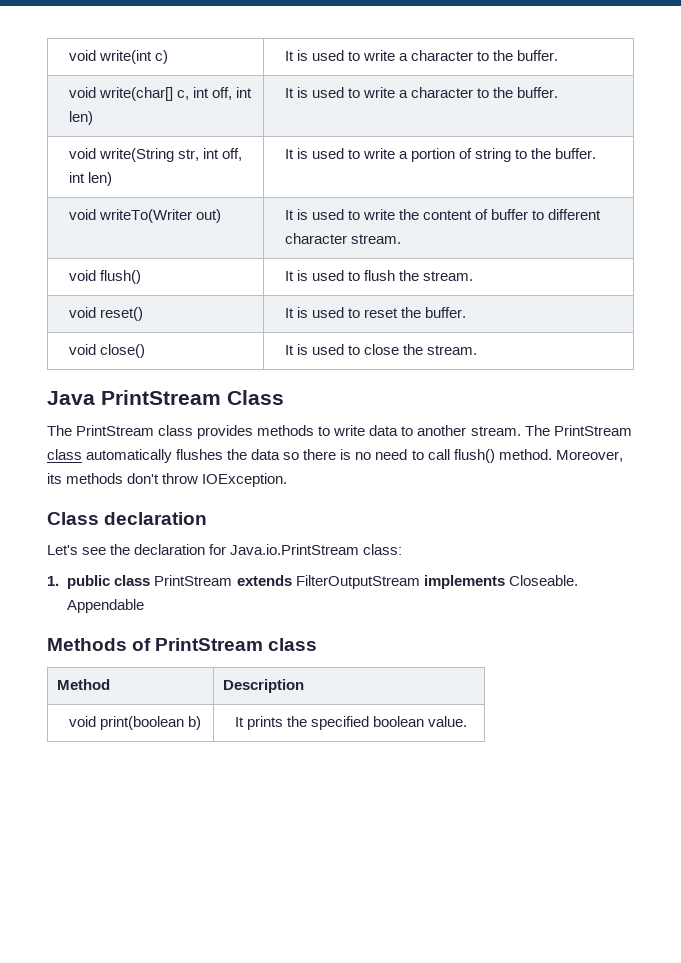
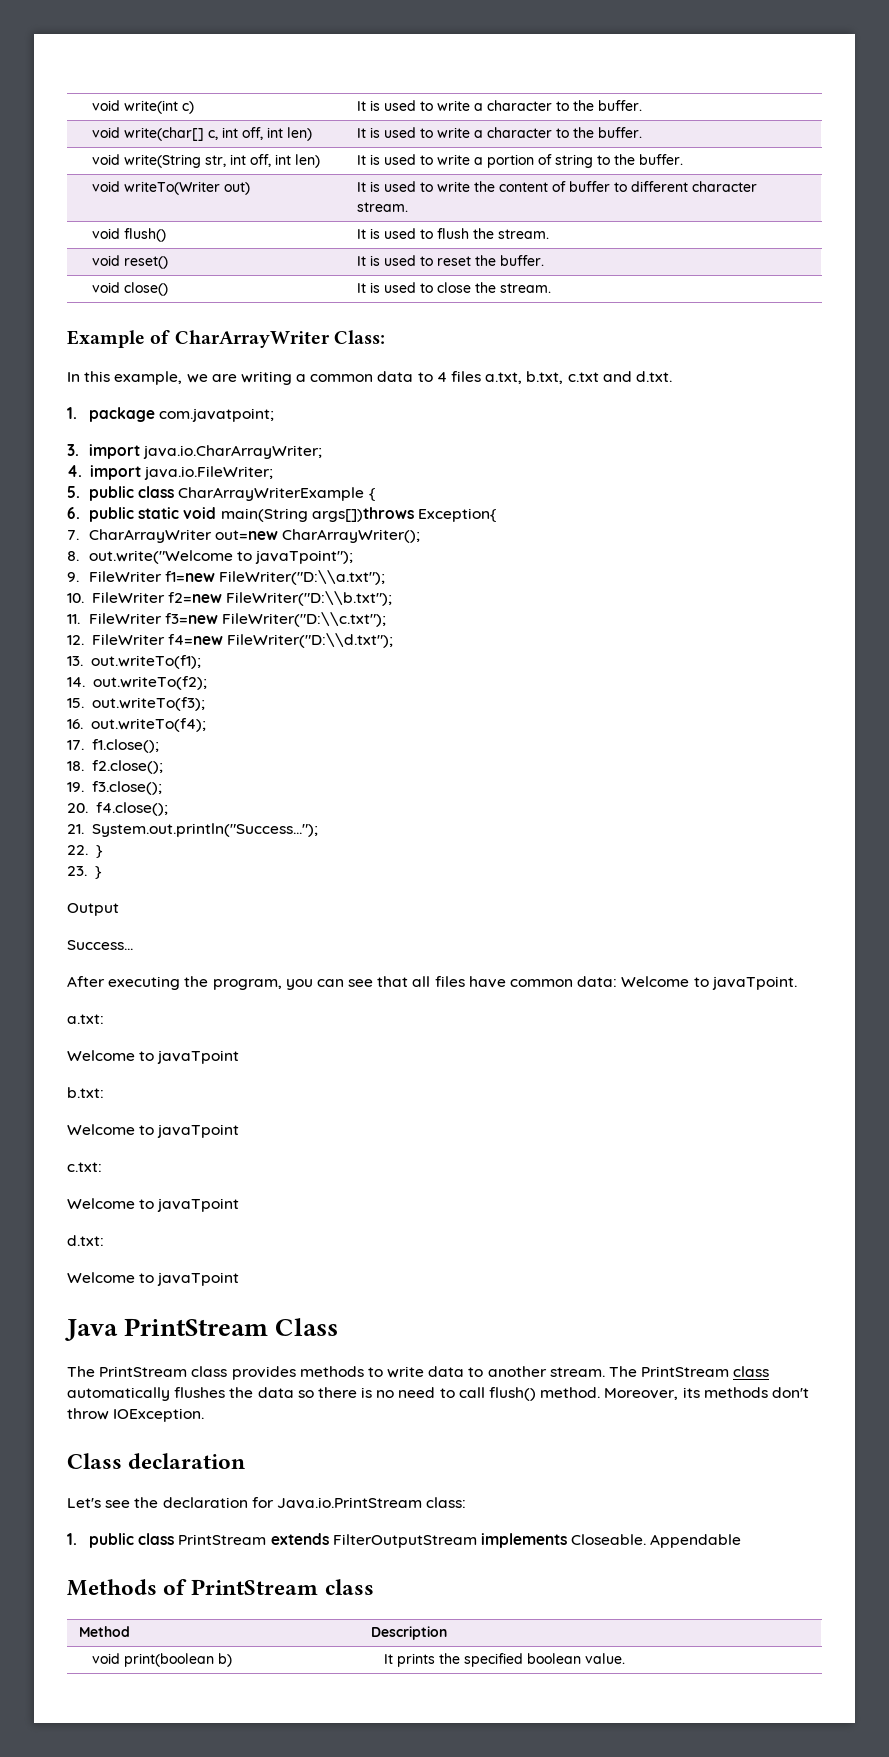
+ Example of CharArrayWriter Class:
+ In this example, we are writing a common data to 4 files a.txt, b.txt, c.txt and d.txt.
+ 1. package com.javatpoint;
+ 3. import java.io.CharArrayWriter;
+ 4. import java.io.FileWriter;
+ 5. public class CharArrayWriterExample {
+ 6. public static void main(String args[])throws Exception{
+ 7. CharArrayWriter out=new CharArrayWriter();
+ 8. out.write("Welcome to javaTpoint");
+ 9. FileWriter f1=new FileWriter("D:\\a.txt");
+ 10. FileWriter f2=new FileWriter("D:\\b.txt");
+ 11. FileWriter f3=new FileWriter("D:\\c.txt");
+ 12. FileWriter f4=new FileWriter("D:\\d.txt");
+ 13. out.writeTo(f1);
+ 14. out.writeTo(f2);
+ 15. out.writeTo(f3);
+ 16. out.writeTo(f4);
+ 17. f1.close();
+ 18. f2.close();
+ 19. f3.close();
+ 20. f4.close();
+ 21. System.out.println("Success...");
+ 22. }
+ 23. }
+ Output
+ Success...
+ After executing the program, you can see that all files have common data: Welcome to javaTpoint.
+ a.txt:
+ Welcome to javaTpoint
+ b.txt:
+ Welcome to javaTpoint
+ c.txt:
+ Welcome to javaTpoint
+ d.txt:
+ Welcome to javaTpoint

